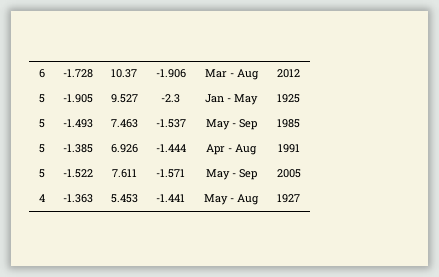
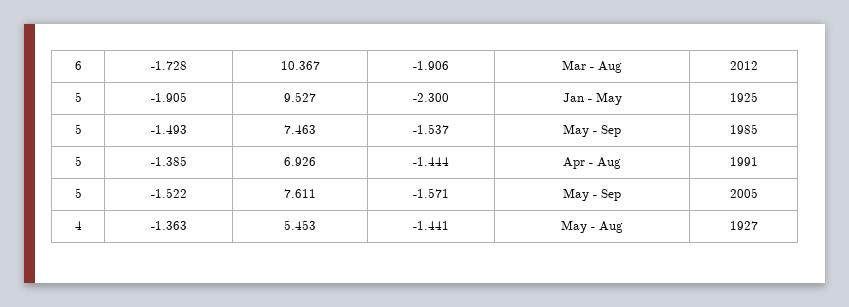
- 6 | -1.728 | 10.37 | -1.906 | Mar - Aug | 2012
+ 6 | -1.728 | 10.367 | -1.906 | Mar - Aug | 2012
- 5 | -1.905 | 9.527 | -2.3 | Jan - May | 1925
+ 5 | -1.905 | 9.527 | -2.300 | Jan - May | 1925

